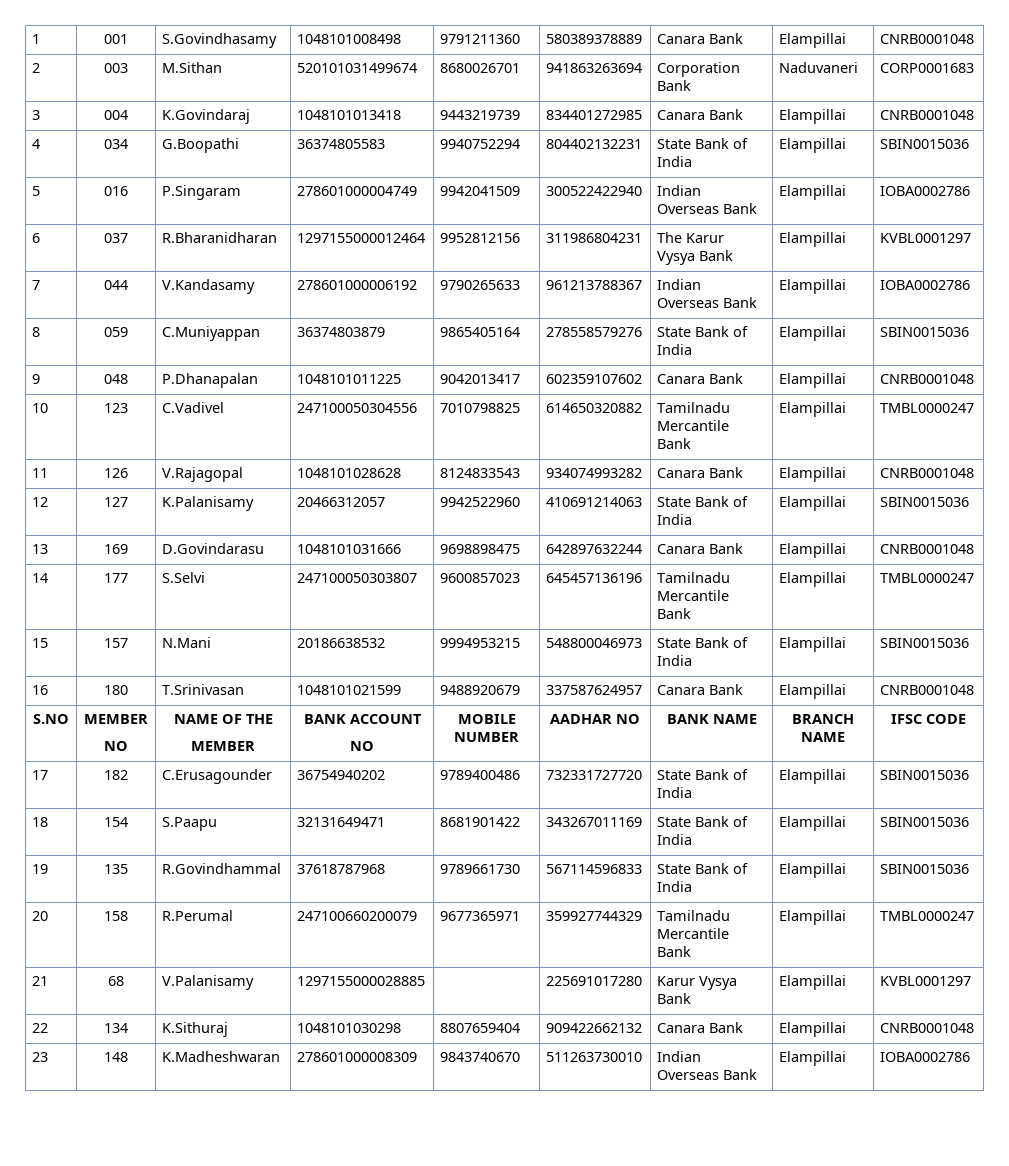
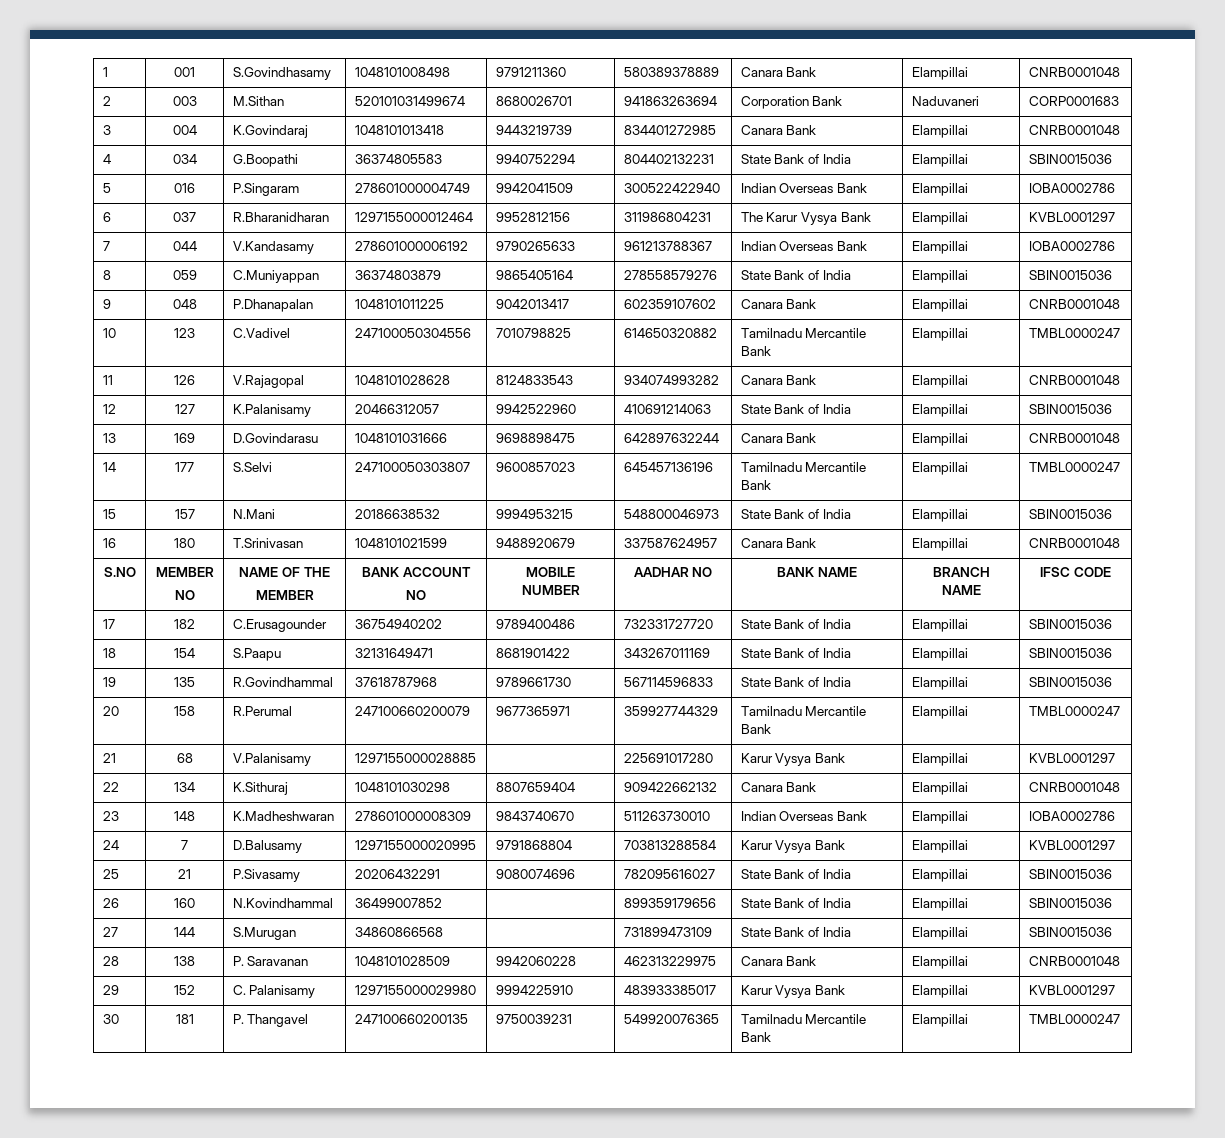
+ 24 | 7 | D.Balusamy | 1297155000020995 | 9791868804 | 703813288584 | Karur Vysya Bank | Elampillai | KVBL0001297
+ 25 | 21 | P.Sivasamy | 20206432291 | 9080074696 | 782095616027 | State Bank of India | Elampillai | SBIN0015036
+ 26 | 160 | N.Kovindhammal | 36499007852 | | 899359179656 | State Bank of India | Elampillai | SBIN0015036
+ 27 | 144 | S.Murugan | 34860866568 | | 731899473109 | State Bank of India | Elampillai | SBIN0015036
+ 28 | 138 | P. Saravanan | 1048101028509 | 9942060228 | 462313229975 | Canara Bank | Elampillai | CNRB0001048
+ 29 | 152 | C. Palanisamy | 1297155000029980 | 9994225910 | 483933385017 | Karur Vysya Bank | Elampillai | KVBL0001297
+ 30 | 181 | P. Thangavel | 247100660200135 | 9750039231 | 549920076365 | Tamilnadu Mercantile Bank | Elampillai | TMBL0000247

